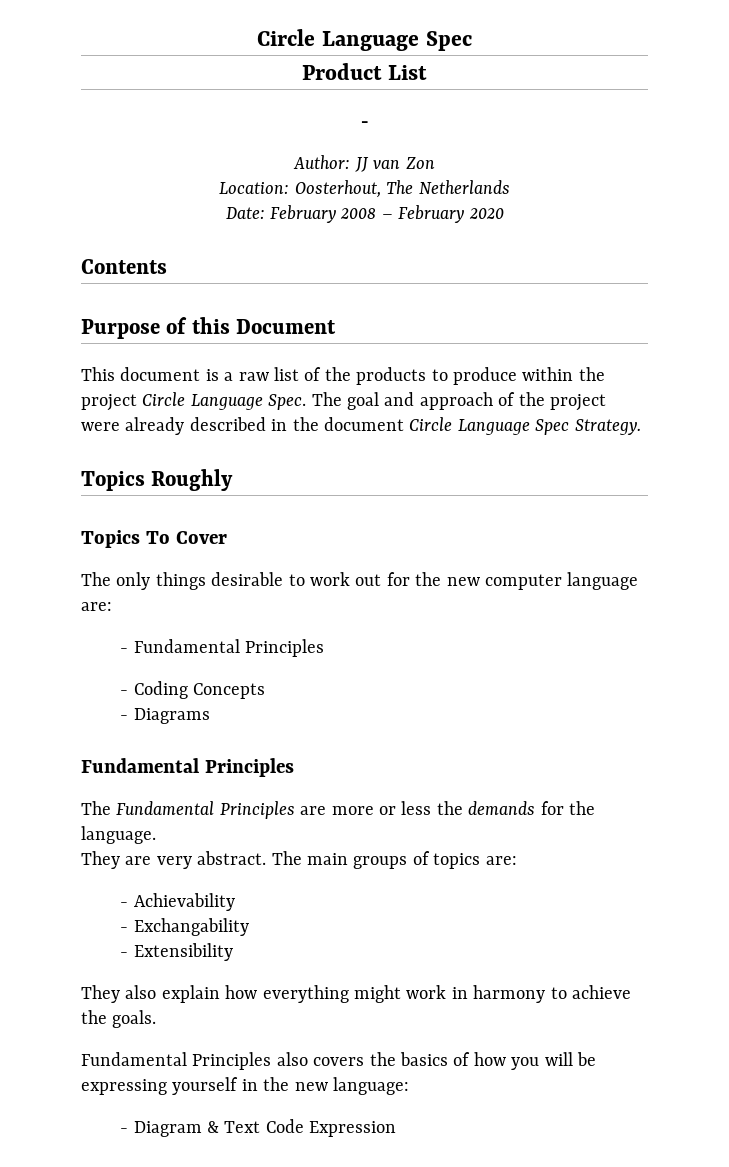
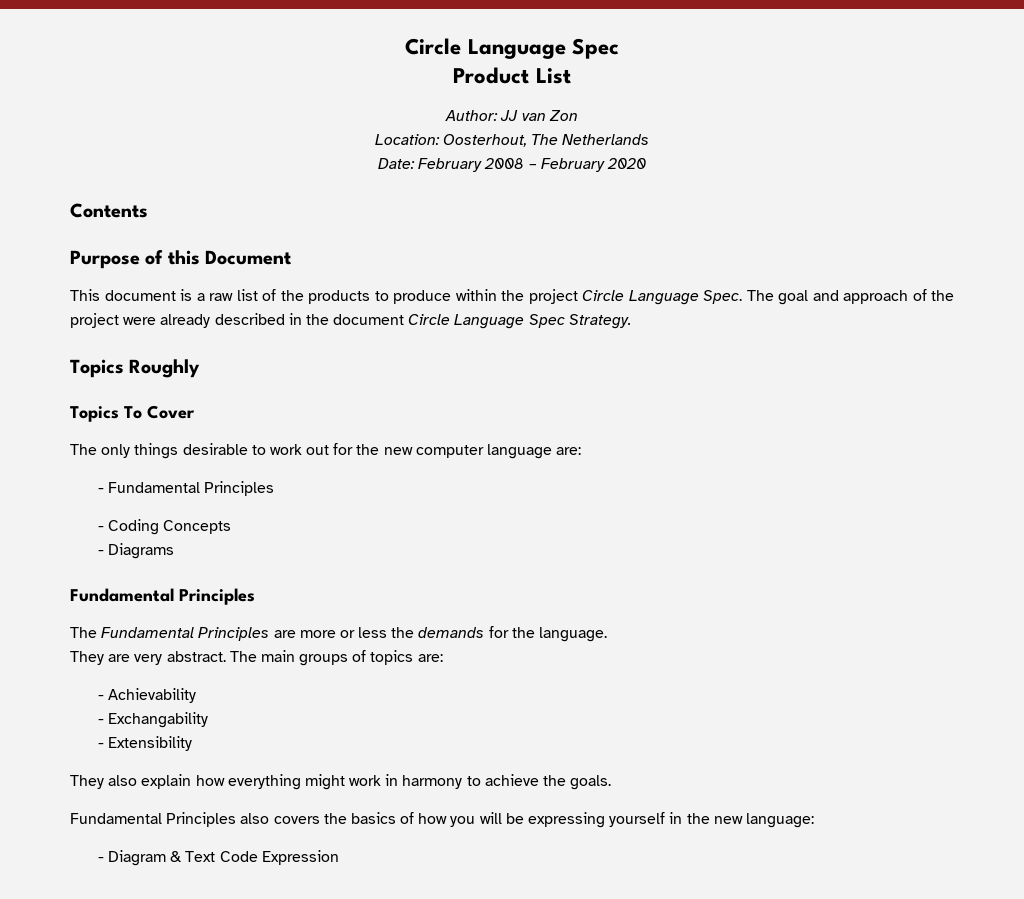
  Product List
- -

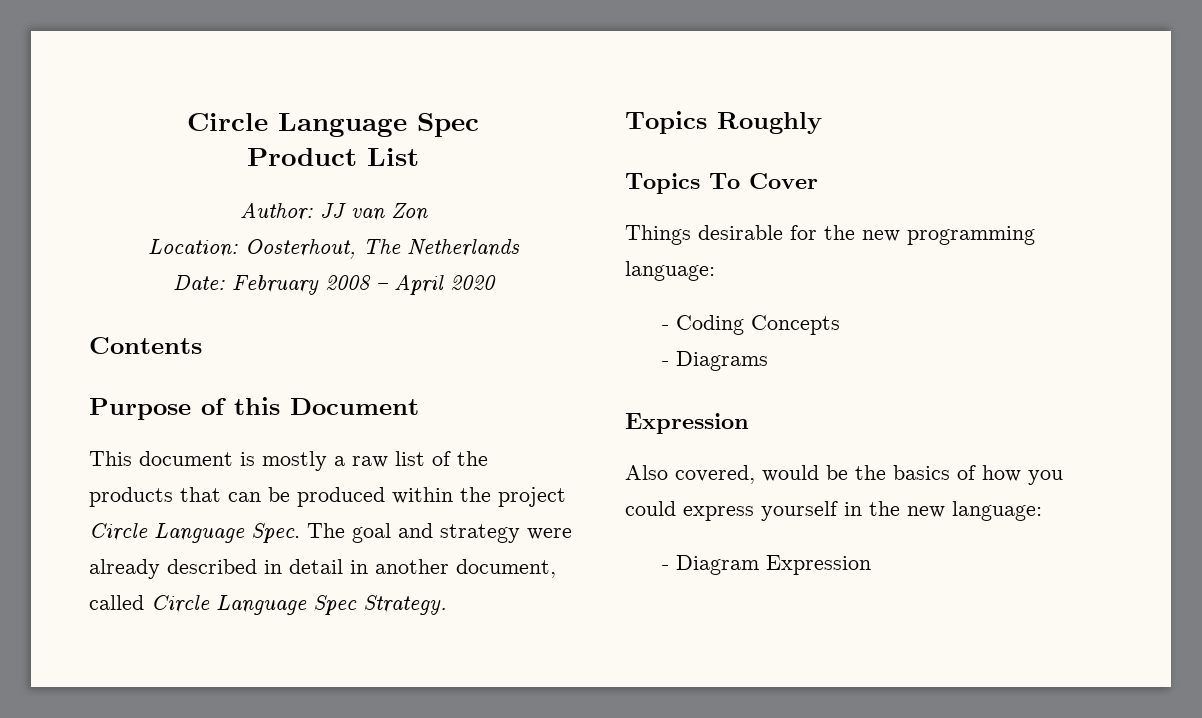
- Date: February 2008 – February 2020
+ Date: February 2008 – April 2020
- This document is a raw list of the products to produce within the project Circle Language Spec.
+ This document is mostly a raw list of the products that can be produced within the project Circle Language Spec.
- The goal and approach of the project were already described in the document Circle Language Spec Strategy.
+ The goal and strategy were already described in detail in another document, called Circle Language Spec Strategy.
- The only things desirable to work out for the new computer language are:
- - Fundamental Principles
+ Things desirable for the new programming language:
  - Diagrams
- Fundamental Principles
- The Fundamental Principles are more or less the demands for the language.
- They are very abstract. The main groups of topics are:
- - Achievability
- - Exchangability
- - Extensibility
- They also explain how everything might work in harmony to achieve the goals.
- Fundamental Principles also covers the basics of how you will be expressing yourself in the new language:
+ Expression
+ Also covered, would be the basics of how you could express yourself in the new language:
- - Diagram & Text Code Expression
+ - Diagram Expression

